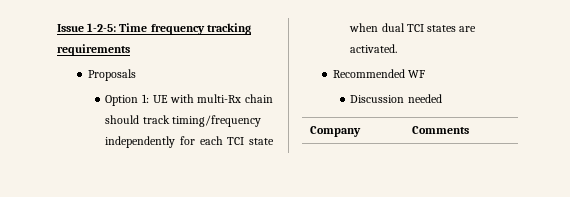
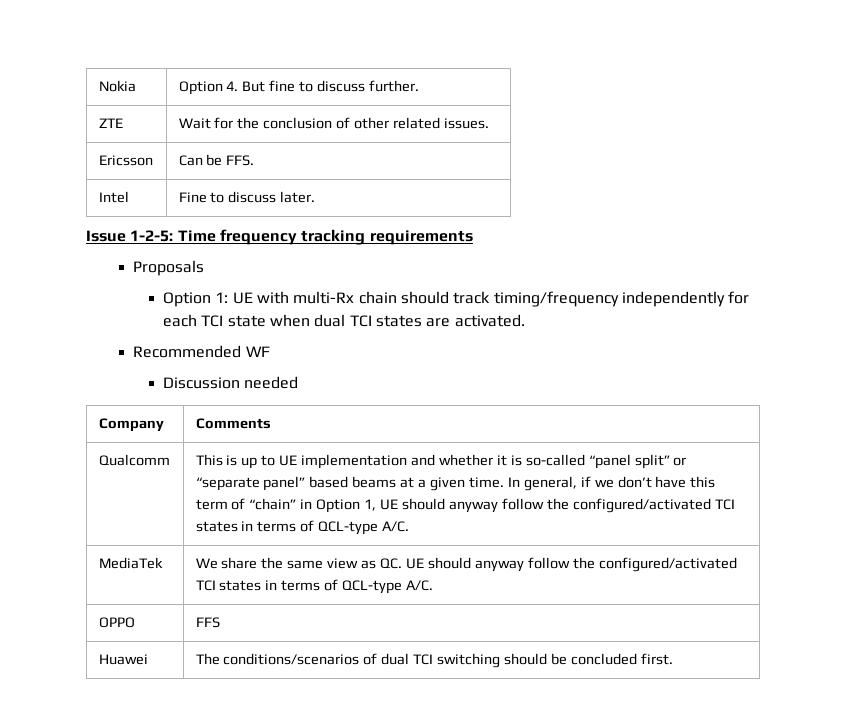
+ Nokia | Option 4. But fine to discuss further.
+ ZTE | Wait for the conclusion of other related issues.
+ Ericsson | Can be FFS.
+ Intel | Fine to discuss later.
+ Qualcomm | This is up to UE implementation and whether it is so-called “panel split” or “separate panel” based beams at a given time. In general, if we don’t have this term of “chain” in Option 1, UE should anyway follow the configured/activated TCI states in terms of QCL-type A/C.
+ MediaTek | We share the same view as QC. UE should anyway follow the configured/activated TCI states in terms of QCL-type A/C.
+ OPPO | FFS
+ Huawei | The conditions/scenarios of dual TCI switching should be concluded first.

